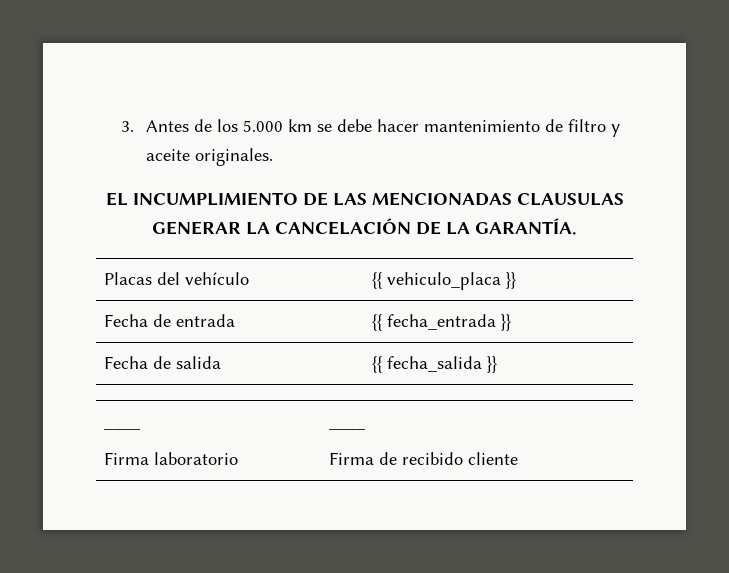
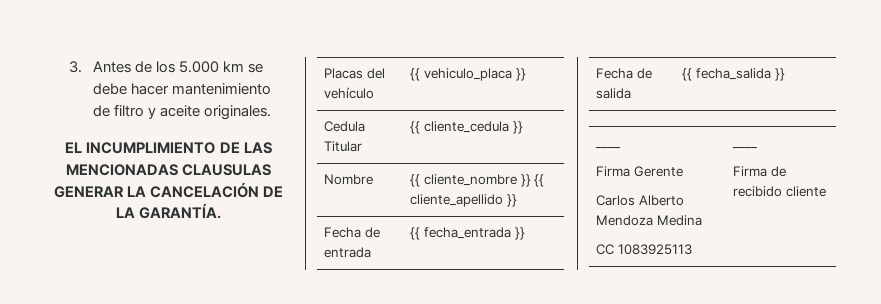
+ Cedula Titular | {{ cliente_cedula }}
+ Nombre | {{ cliente_nombre }} {{ cliente_apellido }}
  Fecha de salida | {{ fecha_salida }}
  ____
- Firma laboratorio | ____
+ Firma Gerente
+ Carlos Alberto Mendoza Medina
+ CC 1083925113 | ____

